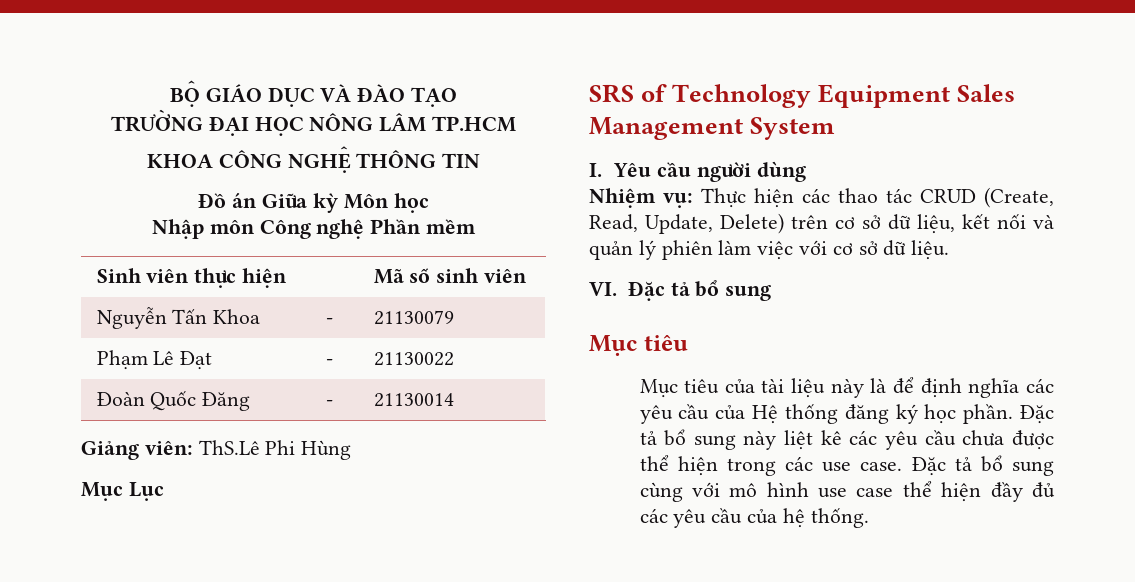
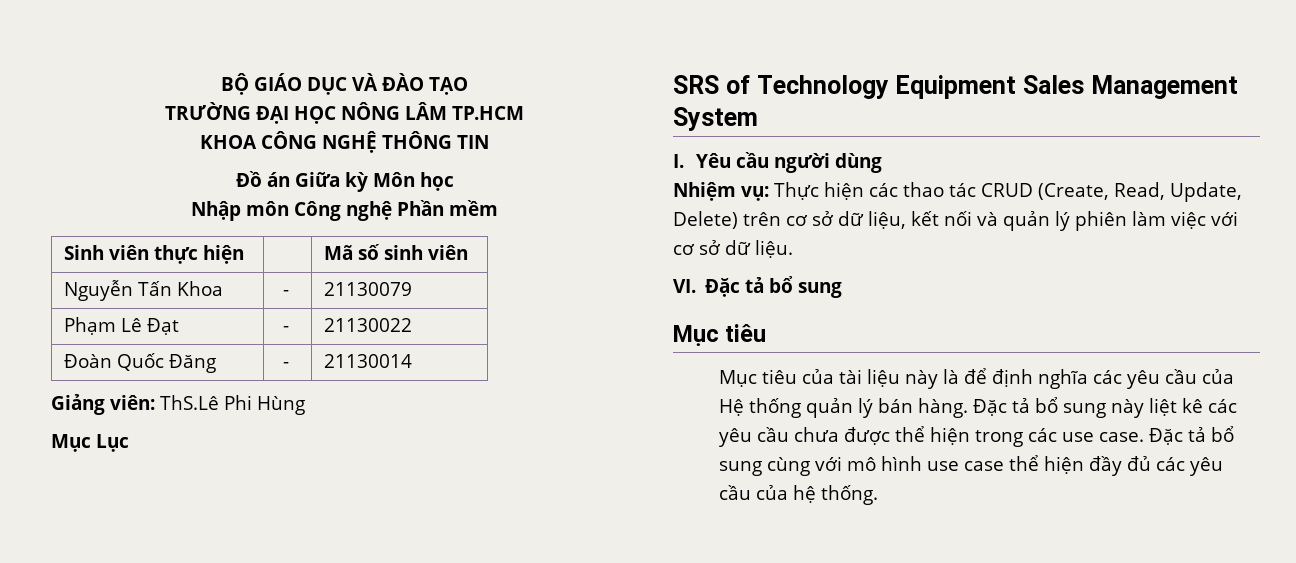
- Mục tiêu của tài liệu này là để định nghĩa các yêu cầu của Hệ thống đăng ký học phần.
+ Mục tiêu của tài liệu này là để định nghĩa các yêu cầu của Hệ thống quản lý bán hàng.

